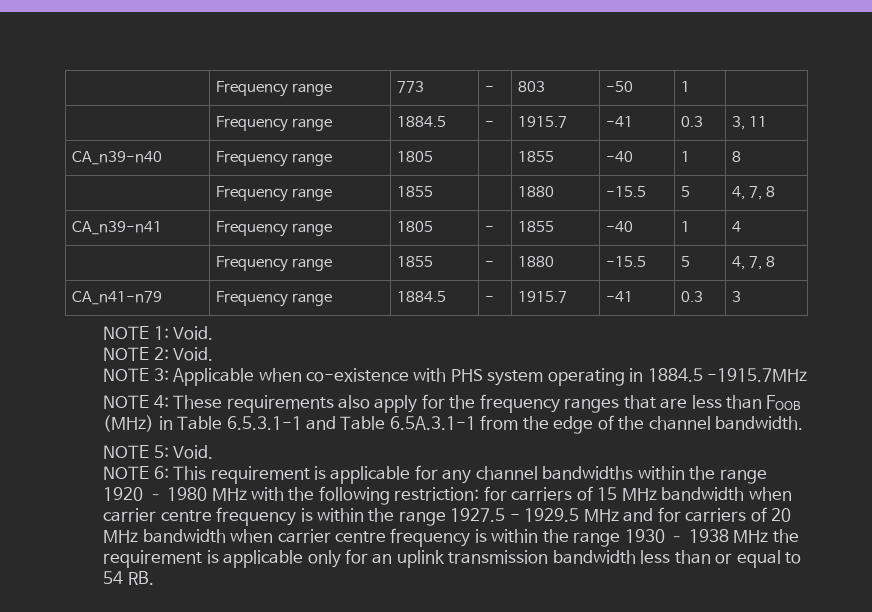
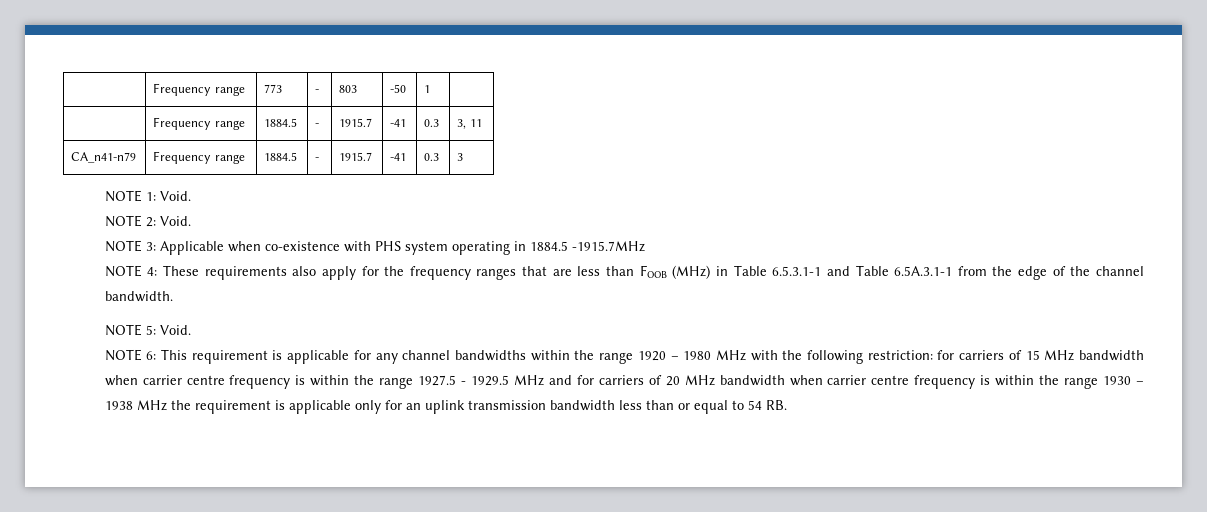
- CA_n39-n40 | Frequency range | 1805 | | 1855 | -40 | 1 | 8
- | Frequency range | 1855 | | 1880 | -15.5 | 5 | 4, 7, 8
- CA_n39-n41 | Frequency range | 1805 | - | 1855 | -40 | 1 | 4
- | Frequency range | 1855 | - | 1880 | -15.5 | 5 | 4, 7, 8

